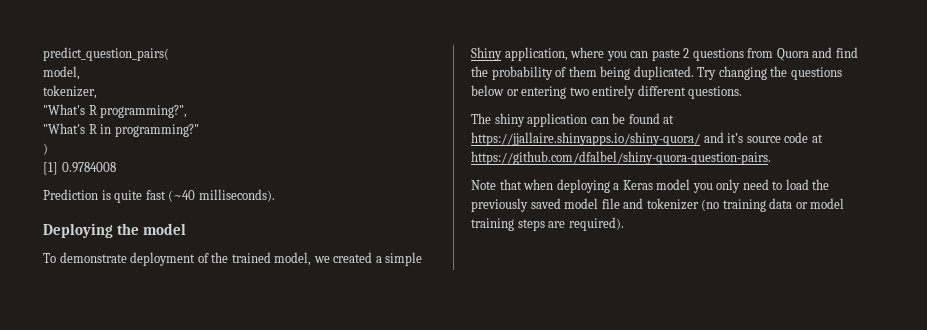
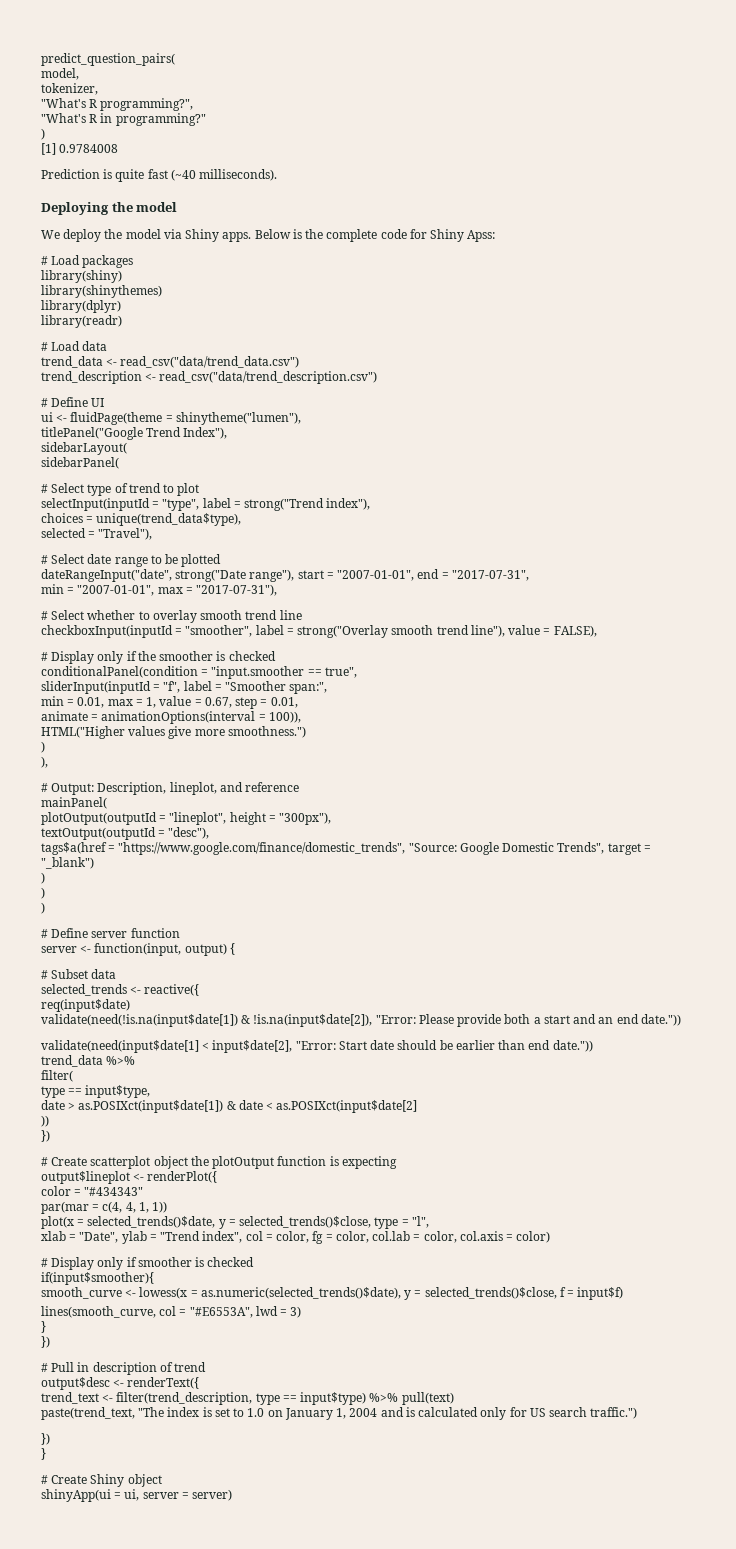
- To demonstrate deployment of the trained model, we created a simple Shiny application, where you can paste 2 questions from Quora and find the probability of them being duplicated. Try changing the questions below or entering two entirely different questions.
- The shiny application can be found at https://jjallaire.shinyapps.io/shiny-quora/ and it’s source code at https://github.com/dfalbel/shiny-quora-question-pairs.
- Note that when deploying a Keras model you only need to load the previously saved model file and tokenizer (no training data or model training steps are required).
+ We deploy the model via Shiny apps. Below is the complete code for Shiny Apss:
+ # Load packages
+ library(shiny)
+ library(shinythemes)
+ library(dplyr)
+ library(readr)
+ # Load data
+ trend_data <- read_csv("data/trend_data.csv")
+ trend_description <- read_csv("data/trend_description.csv")
+ # Define UI
+ ui <- fluidPage(theme = shinytheme("lumen"),
+ titlePanel("Google Trend Index"),
+ sidebarLayout(
+ sidebarPanel(
+ # Select type of trend to plot
+ selectInput(inputId = "type", label = strong("Trend index"),
+ choices = unique(trend_data$type),
+ selected = "Travel"),
+ # Select date range to be plotted
+ dateRangeInput("date", strong("Date range"), start = "2007-01-01", end = "2017-07-31",
+ min = "2007-01-01", max = "2017-07-31"),
+ # Select whether to overlay smooth trend line
+ checkboxInput(inputId = "smoother", label = strong("Overlay smooth trend line"), value = FALSE),
+ # Display only if the smoother is checked
+ conditionalPanel(condition = "input.smoother == true",
+ sliderInput(inputId = "f", label = "Smoother span:",
+ min = 0.01, max = 1, value = 0.67, step = 0.01,
+ animate = animationOptions(interval = 100)),
+ HTML("Higher values give more smoothness.")
+ )
+ ),
+ # Output: Description, lineplot, and reference
+ mainPanel(
+ plotOutput(outputId = "lineplot", height = "300px"),
+ textOutput(outputId = "desc"),
+ tags$a(href = "https://www.google.com/finance/domestic_trends", "Source: Google Domestic Trends", target = "_blank")
+ )
+ )
+ )
+ # Define server function
+ server <- function(input, output) {
+ # Subset data
+ selected_trends <- reactive({
+ req(input$date)
+ validate(need(!is.na(input$date[1]) & !is.na(input$date[2]), "Error: Please provide both a start and an end date."))
+ validate(need(input$date[1] < input$date[2], "Error: Start date should be earlier than end date."))
+ trend_data %>%
+ filter(
+ type == input$type,
+ date > as.POSIXct(input$date[1]) & date < as.POSIXct(input$date[2]
+ ))
+ })
+ # Create scatterplot object the plotOutput function is expecting
+ output$lineplot <- renderPlot({
+ color = "#434343"
+ par(mar = c(4, 4, 1, 1))
+ plot(x = selected_trends()$date, y = selected_trends()$close, type = "l",
+ xlab = "Date", ylab = "Trend index", col = color, fg = color, col.lab = color, col.axis = color)
+ # Display only if smoother is checked
+ if(input$smoother){
+ smooth_curve <- lowess(x = as.numeric(selected_trends()$date), y = selected_trends()$close, f = input$f)
+ lines(smooth_curve, col = "#E6553A", lwd = 3)
+ }
+ })
+ # Pull in description of trend
+ output$desc <- renderText({
+ trend_text <- filter(trend_description, type == input$type) %>% pull(text)
+ paste(trend_text, "The index is set to 1.0 on January 1, 2004 and is calculated only for US search traffic.")
+ })
+ }
+ # Create Shiny object
+ shinyApp(ui = ui, server = server)

